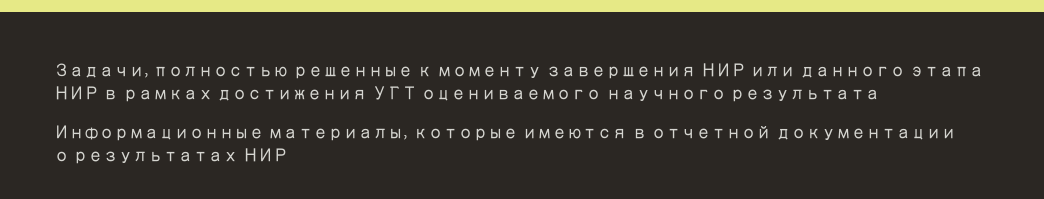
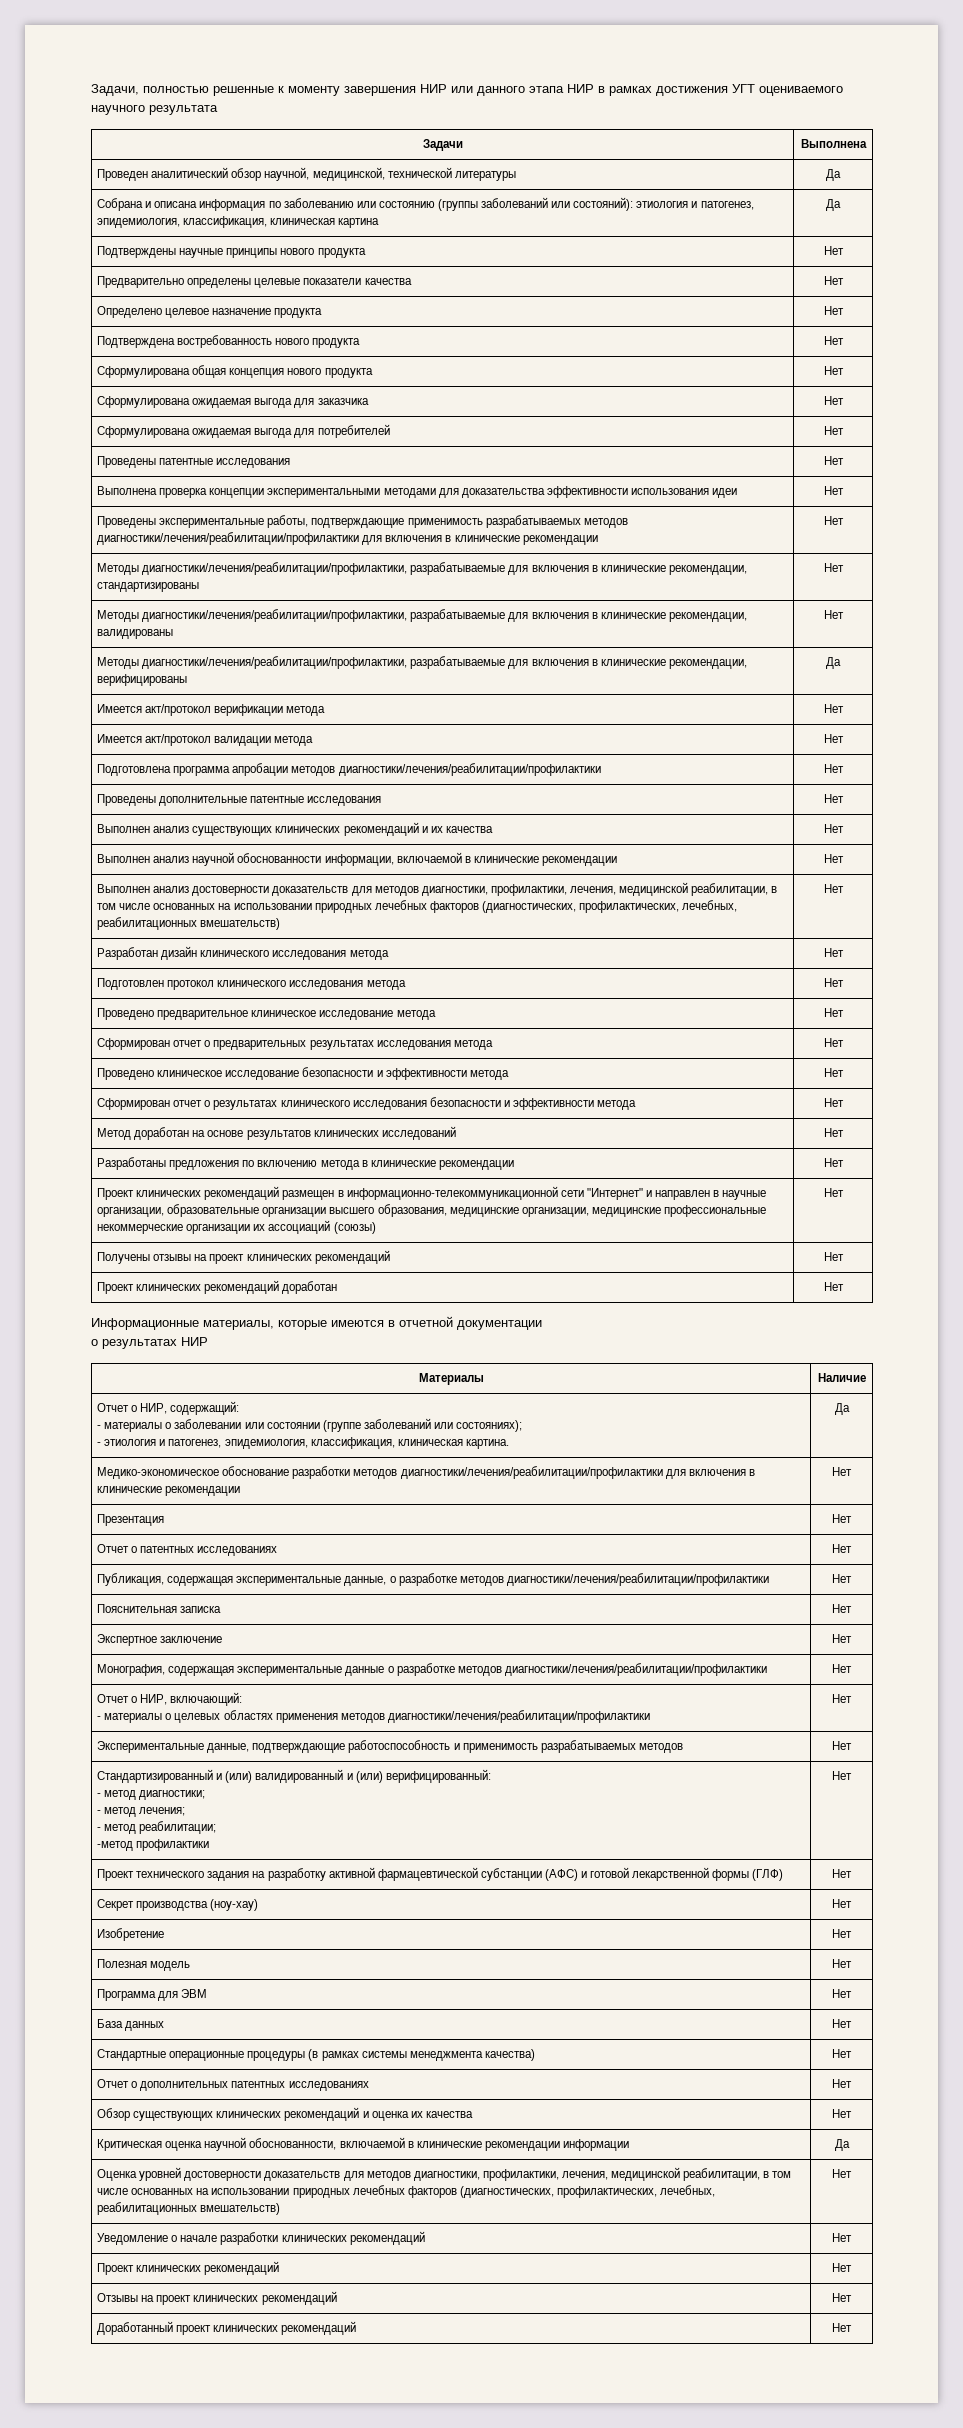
+ Задачи | Выполнена
+ Проведен аналитический обзор научной, медицинской, технической литературы | Да
+ Собрана и описана информация по заболеванию или состоянию (группы заболеваний или состояний): этиология и патогенез, эпидемиология, классификация, клиническая картина | Да
+ Подтверждены научные принципы нового продукта | Нет
+ Предварительно определены целевые показатели качества | Нет
+ Определено целевое назначение продукта | Нет
+ Подтверждена востребованность нового продукта | Нет
+ Сформулирована общая концепция нового продукта | Нет
+ Сформулирована ожидаемая выгода для заказчика | Нет
+ Сформулирована ожидаемая выгода для потребителей | Нет
+ Проведены патентные исследования | Нет
+ Выполнена проверка концепции экспериментальными методами для доказательства эффективности использования идеи | Нет
+ Проведены экспериментальные работы, подтверждающие применимость разрабатываемых методов диагностики/лечения/реабилитации/профилактики для включения в клинические рекомендации | Нет
+ Методы диагностики/лечения/реабилитации/профилактики, разрабатываемые для включения в клинические рекомендации, стандартизированы | Нет
+ Методы диагностики/лечения/реабилитации/профилактики, разрабатываемые для включения в клинические рекомендации, валидированы | Нет
+ Методы диагностики/лечения/реабилитации/профилактики, разрабатываемые для включения в клинические рекомендации, верифицированы | Да
+ Имеется акт/протокол верификации метода | Нет
+ Имеется акт/протокол валидации метода | Нет
+ Подготовлена программа апробации методов диагностики/лечения/реабилитации/профилактики | Нет
+ Проведены дополнительные патентные исследования | Нет
+ Выполнен анализ существующих клинических рекомендаций и их качества | Нет
+ Выполнен анализ научной обоснованности информации, включаемой в клинические рекомендации | Нет
+ Выполнен анализ достоверности доказательств для методов диагностики, профилактики, лечения, медицинской реабилитации, в том числе основанных на использовании природных лечебных факторов (диагностических, профилактических, лечебных, реабилитационных вмешательств) | Нет
+ Разработан дизайн клинического исследования метода | Нет
+ Подготовлен протокол клинического исследования метода | Нет
+ Проведено предварительное клиническое исследование метода | Нет
+ Сформирован отчет о предварительных результатах исследования метода | Нет
+ Проведено клиническое исследование безопасности и эффективности метода | Нет
+ Сформирован отчет о результатах клинического исследования безопасности и эффективности метода | Нет
+ Метод доработан на основе результатов клинических исследований | Нет
+ Разработаны предложения по включению метода в клинические рекомендации | Нет
+ Проект клинических рекомендаций размещен в информационно-телекоммуникационной сети "Интернет" и направлен в научные организации, образовательные организации высшего образования, медицинские организации, медицинские профессиональные некоммерческие организации их ассоциаций (союзы) | Нет
+ Получены отзывы на проект клинических рекомендаций | Нет
+ Проект клинических рекомендаций доработан | Нет
+ Материалы | Наличие
+ Отчет о НИР, содержащий:
+ - материалы о заболевании или состоянии (группе заболеваний или состояниях);
+ - этиология и патогенез, эпидемиология, классификация, клиническая картина. | Да
+ Медико-экономическое обоснование разработки методов диагностики/лечения/реабилитации/профилактики для включения в клинические рекомендации | Нет
+ Презентация | Нет
+ Отчет о патентных исследованиях | Нет
+ Публикация, содержащая экспериментальные данные, о разработке методов диагностики/лечения/реабилитации/профилактики | Нет
+ Пояснительная записка | Нет
+ Экспертное заключение | Нет
+ Монография, содержащая экспериментальные данные о разработке методов диагностики/лечения/реабилитации/профилактики | Нет
+ Отчет о НИР, включающий:
+ - материалы о целевых областях применения методов диагностики/лечения/реабилитации/профилактики | Нет
+ Экспериментальные данные, подтверждающие работоспособность и применимость разрабатываемых методов | Нет
+ Стандартизированный и (или) валидированный и (или) верифицированный:
+ - метод диагностики;
+ - метод лечения;
+ - метод реабилитации;
+ -метод профилактики | Нет
+ Проект технического задания на разработку активной фармацевтической субстанции (АФС) и готовой лекарственной формы (ГЛФ) | Нет
+ Секрет производства (ноу-хау) | Нет
+ Изобретение | Нет
+ Полезная модель | Нет
+ Программа для ЭВМ | Нет
+ База данных | Нет
+ Стандартные операционные процедуры (в рамках системы менеджмента качества) | Нет
+ Отчет о дополнительных патентных исследованиях | Нет
+ Обзор существующих клинических рекомендаций и оценка их качества | Нет
+ Критическая оценка научной обоснованности, включаемой в клинические рекомендации информации | Да
+ Оценка уровней достоверности доказательств для методов диагностики, профилактики, лечения, медицинской реабилитации, в том числе основанных на использовании природных лечебных факторов (диагностических, профилактических, лечебных, реабилитационных вмешательств) | Нет
+ Уведомление о начале разработки клинических рекомендаций | Нет
+ Проект клинических рекомендаций | Нет
+ Отзывы на проект клинических рекомендаций | Нет
+ Доработанный проект клинических рекомендаций | Нет

